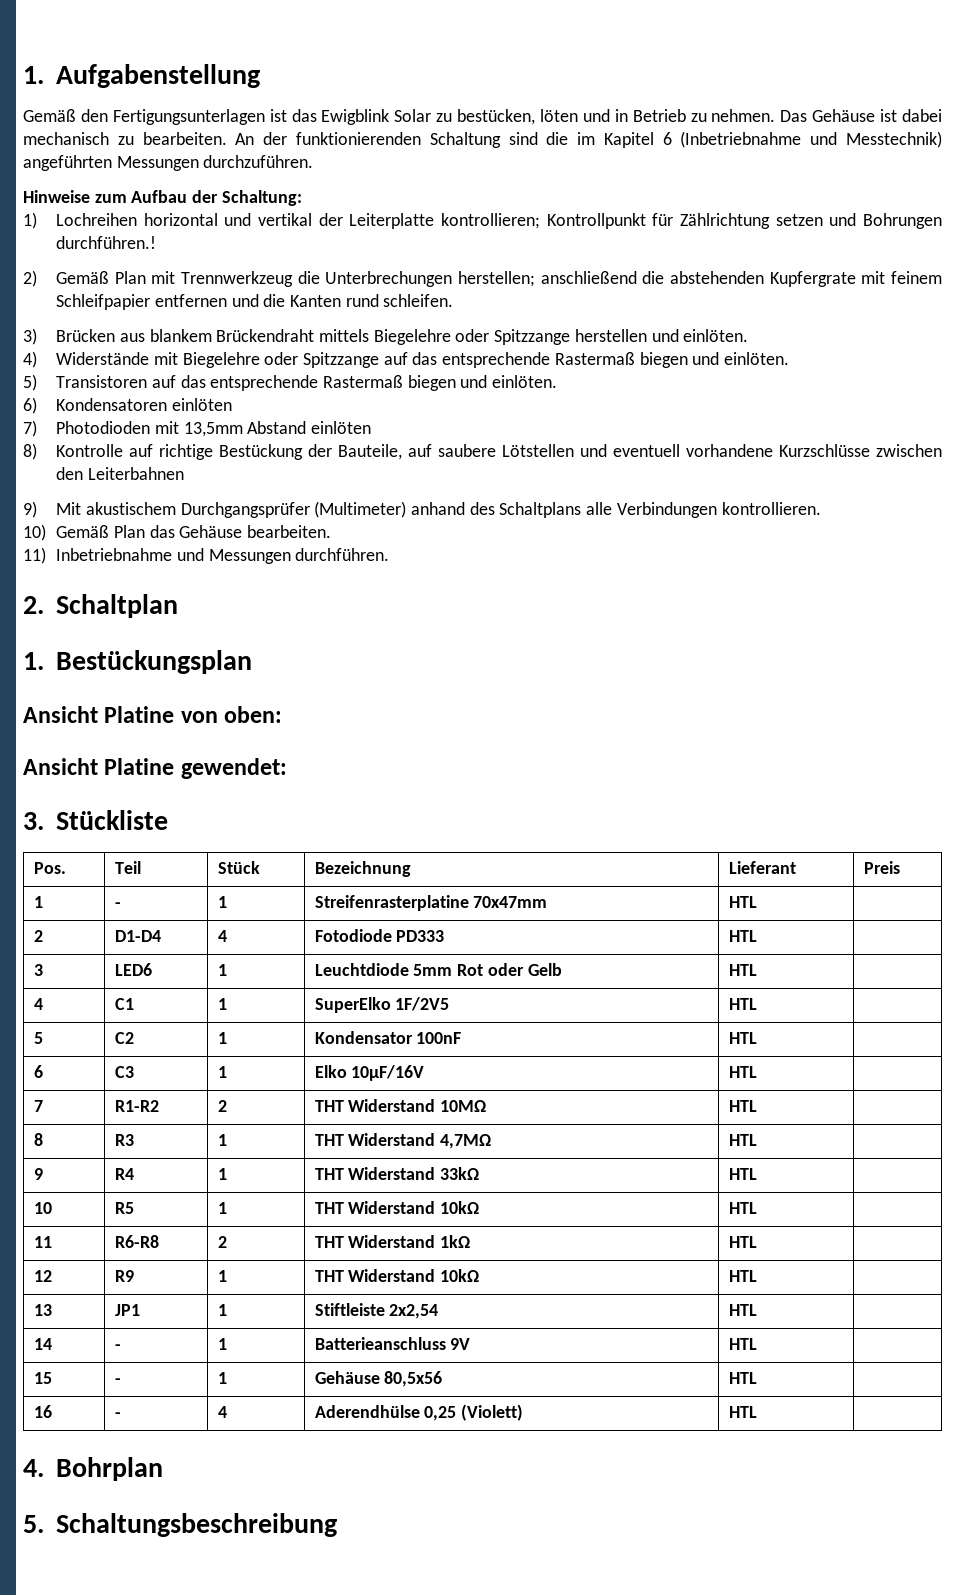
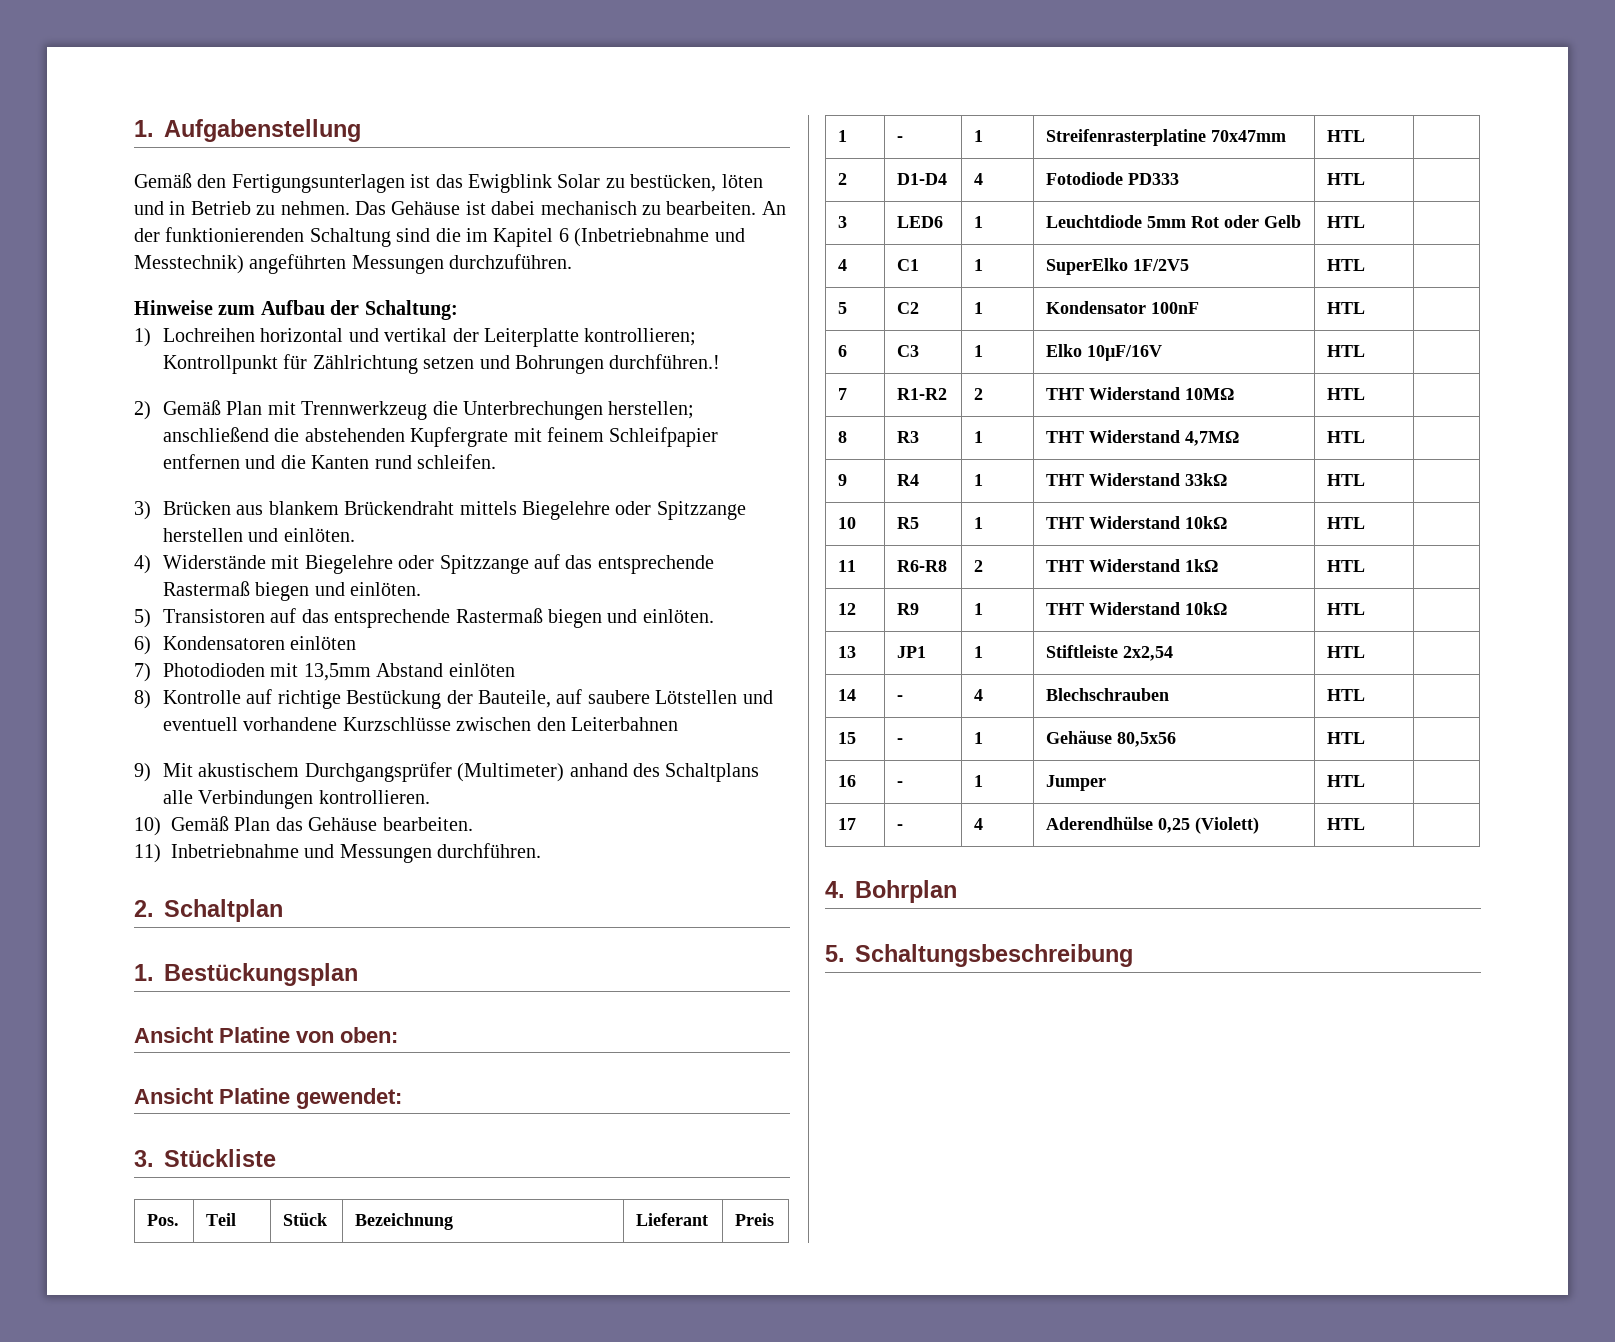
- 14 | - | 1 | Batterieanschluss 9V | HTL |
+ 14 | - | 4 | Blechschrauben | HTL |
- 16 | - | 4 | Aderendhülse 0,25 (Violett) | HTL |
+ 16 | - | 1 | Jumper | HTL |
+ 17 | - | 4 | Aderendhülse 0,25 (Violett) | HTL |

